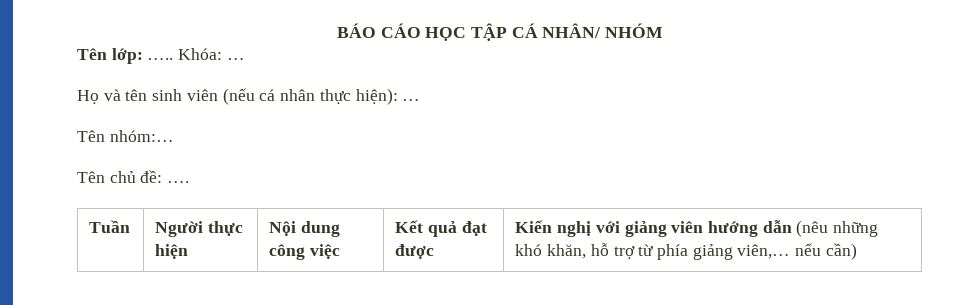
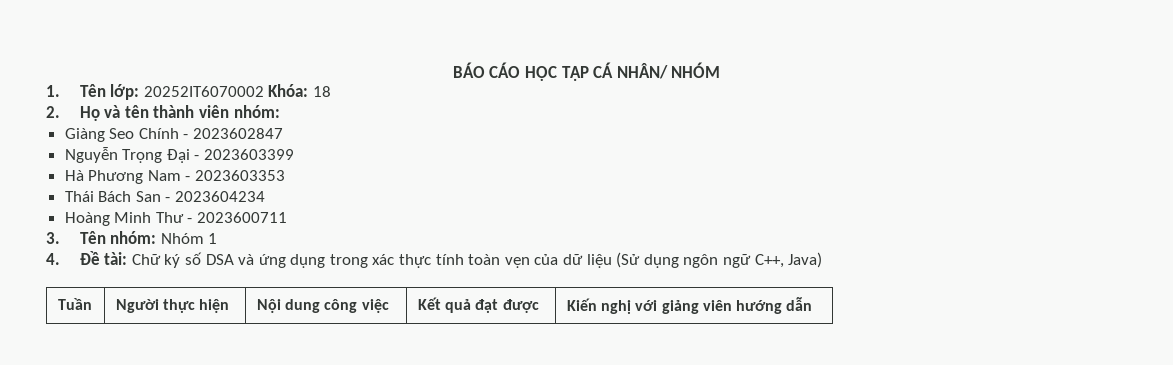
- Tên lớp: ….. Khóa: …
- Họ và tên sinh viên (nếu cá nhân thực hiện): …
- Tên nhóm:…
- Tên chủ đề: ….
+ 1. Tên lớp: 20252IT6070002 Khóa: 18
+ 2. Họ và tên thành viên nhóm:
+ Giàng Seo Chính - 2023602847
+ Nguyễn Trọng Đại - 2023603399
+ Hà Phương Nam - 2023603353
+ Thái Bách San - 2023604234
+ Hoàng Minh Thư - 2023600711
+ 3. Tên nhóm: Nhóm 1
+ 4. Đề tài: Chữ ký số DSA và ứng dụng trong xác thực tính toàn vẹn của dữ liệu (Sử dụng ngôn ngữ C++, Java)
- Tuần | Người thực hiện | Nội dung công việc | Kết quả đạt được | Kiến nghị với giảng viên hướng dẫn (nêu những khó khăn, hỗ trợ từ phía giảng viên,… nếu cần)
+ Tuần | Người thực hiện | Nội dung công việc | Kết quả đạt được | Kiến nghị với giảng viên hướng dẫn

